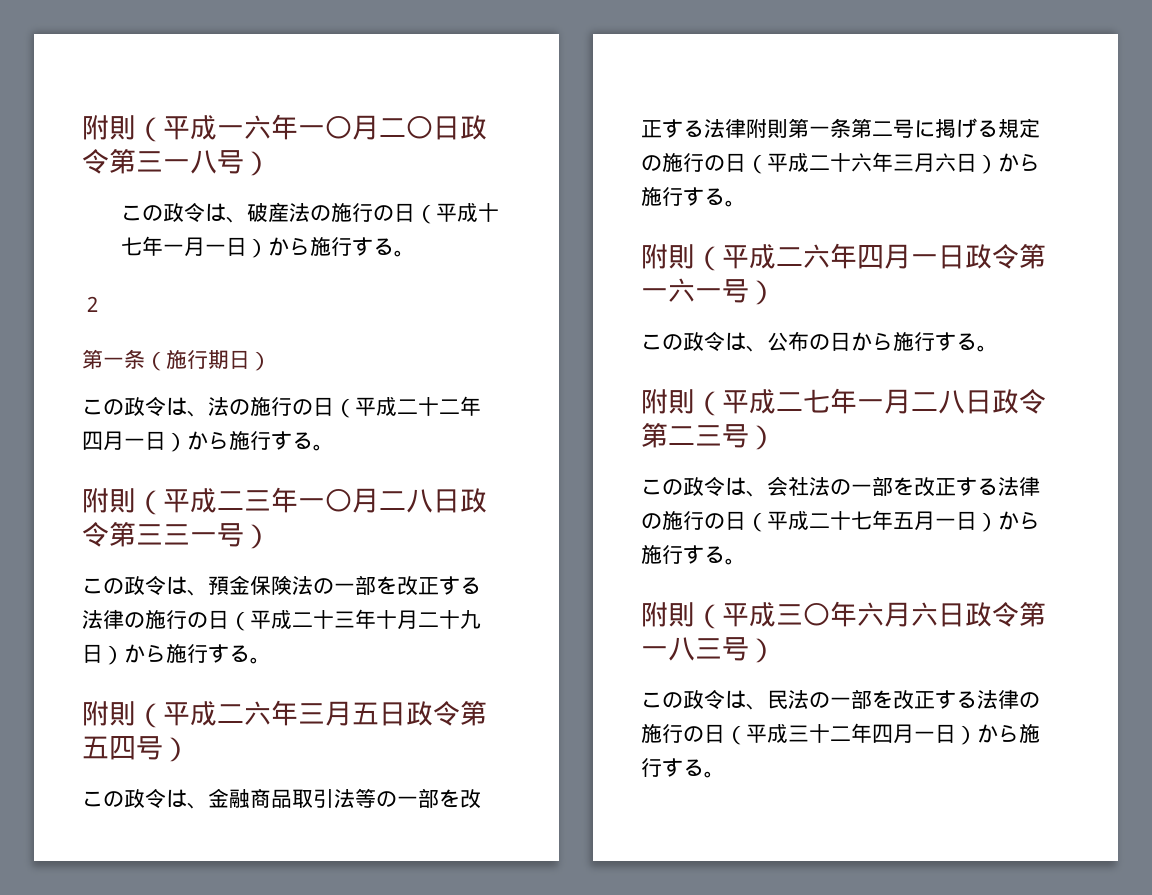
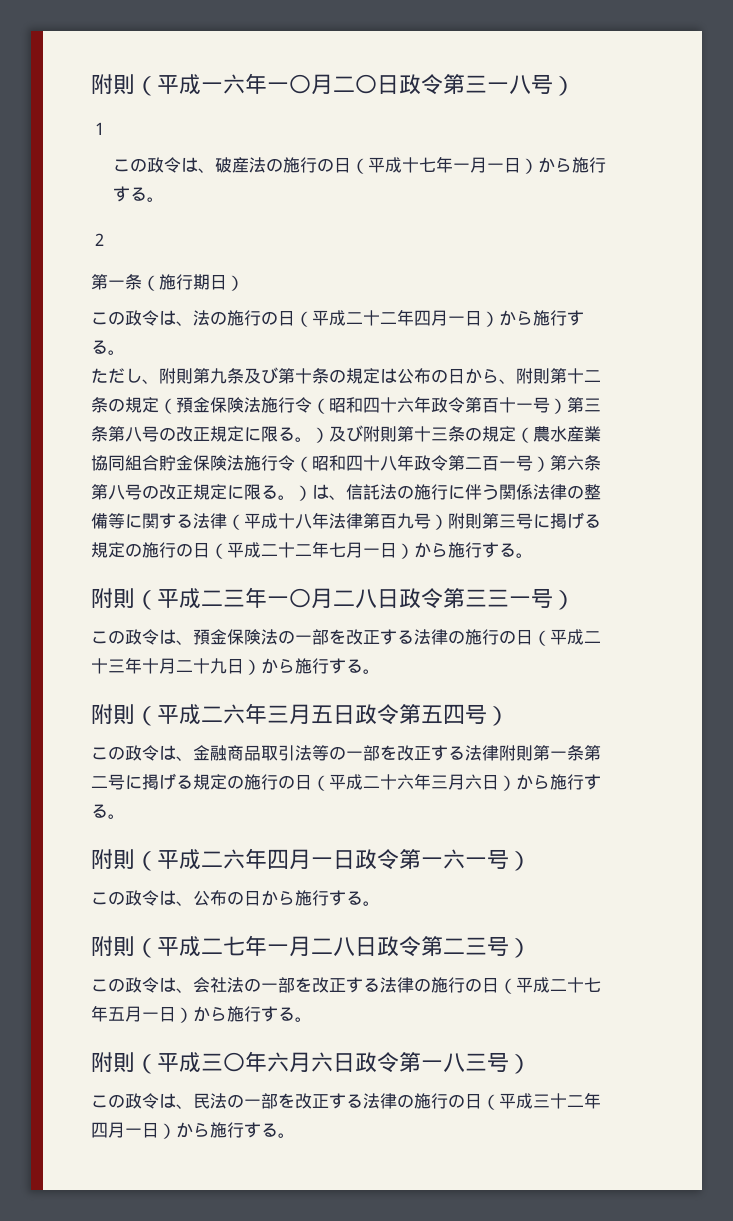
+ １
+ ただし、附則第九条及び第十条の規定は公布の日から、附則第十二条の規定（預金保険法施行令（昭和四十六年政令第百十一号）第三条第八号の改正規定に限る。）及び附則第十三条の規定（農水産業協同組合貯金保険法施行令（昭和四十八年政令第二百一号）第六条第八号の改正規定に限る。）は、信託法の施行に伴う関係法律の整備等に関する法律（平成十八年法律第百九号）附則第三号に掲げる規定の施行の日（平成二十二年七月一日）から施行する。

